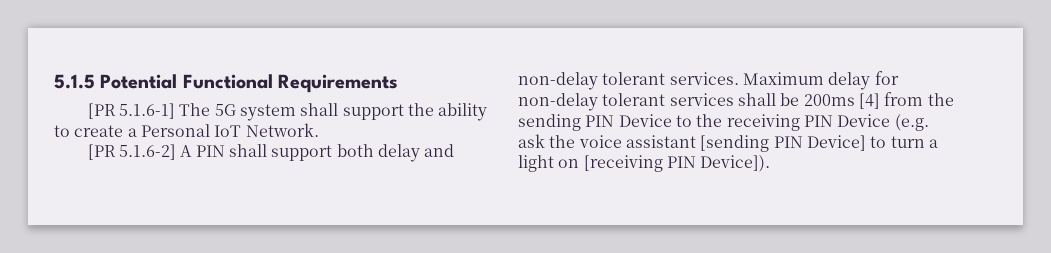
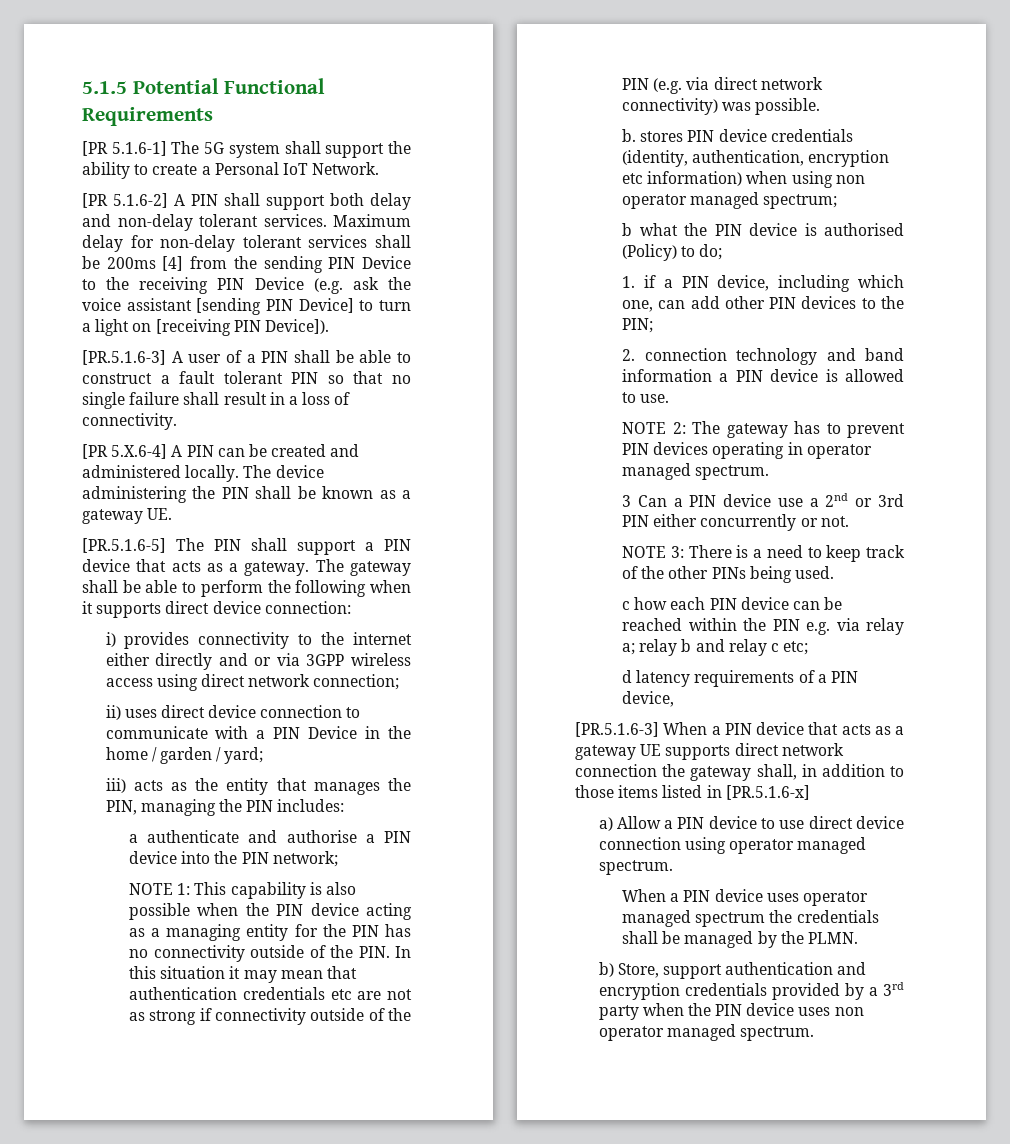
+ [PR.5.1.6-3] A user of a PIN shall be able to construct a fault tolerant PIN so that no single failure shall result in a loss of connectivity.
+ [PR 5.X.6-4] A PIN can be created and administered locally. The device administering the PIN shall be known as a gateway UE.
+ [PR.5.1.6-5] The PIN shall support a PIN device that acts as a gateway. The gateway shall be able to perform the following when it supports direct device connection:
+ i) provides connectivity to the internet either directly and or via 3GPP wireless access using direct network connection;
+ ii) uses direct device connection to communicate with a PIN Device in the home / garden / yard;
+ iii) acts as the entity that manages the PIN, managing the PIN includes:
+ a authenticate and authorise a PIN device into the PIN network;
+ NOTE 1: This capability is also possible when the PIN device acting as a managing entity for the PIN has no connectivity outside of the PIN. In this situation it may mean that authentication credentials etc are not as strong if connectivity outside of the PIN (e.g. via direct network connectivity) was possible.
+ b. stores PIN device credentials (identity, authentication, encryption etc information) when using non operator managed spectrum;
+ b what the PIN device is authorised (Policy) to do;
+ 1. if a PIN device, including which one, can add other PIN devices to the PIN;
+ 2. connection technology and band information a PIN device is allowed to use.
+ NOTE 2: The gateway has to prevent PIN devices operating in operator managed spectrum.
+ 3 Can a PIN device use a 2nd or 3rd PIN either concurrently or not.
+ NOTE 3: There is a need to keep track of the other PINs being used.
+ c how each PIN device can be reached within the PIN e.g. via relay a; relay b and relay c etc;
+ d latency requirements of a PIN device,
+ [PR.5.1.6-3] When a PIN device that acts as a gateway UE supports direct network connection the gateway shall, in addition to those items listed in [PR.5.1.6-x]
+ a) Allow a PIN device to use direct device connection using operator managed spectrum.
+ When a PIN device uses operator managed spectrum the credentials shall be managed by the PLMN.
+ b) Store, support authentication and encryption credentials provided by a 3rd party when the PIN device uses non operator managed spectrum.

